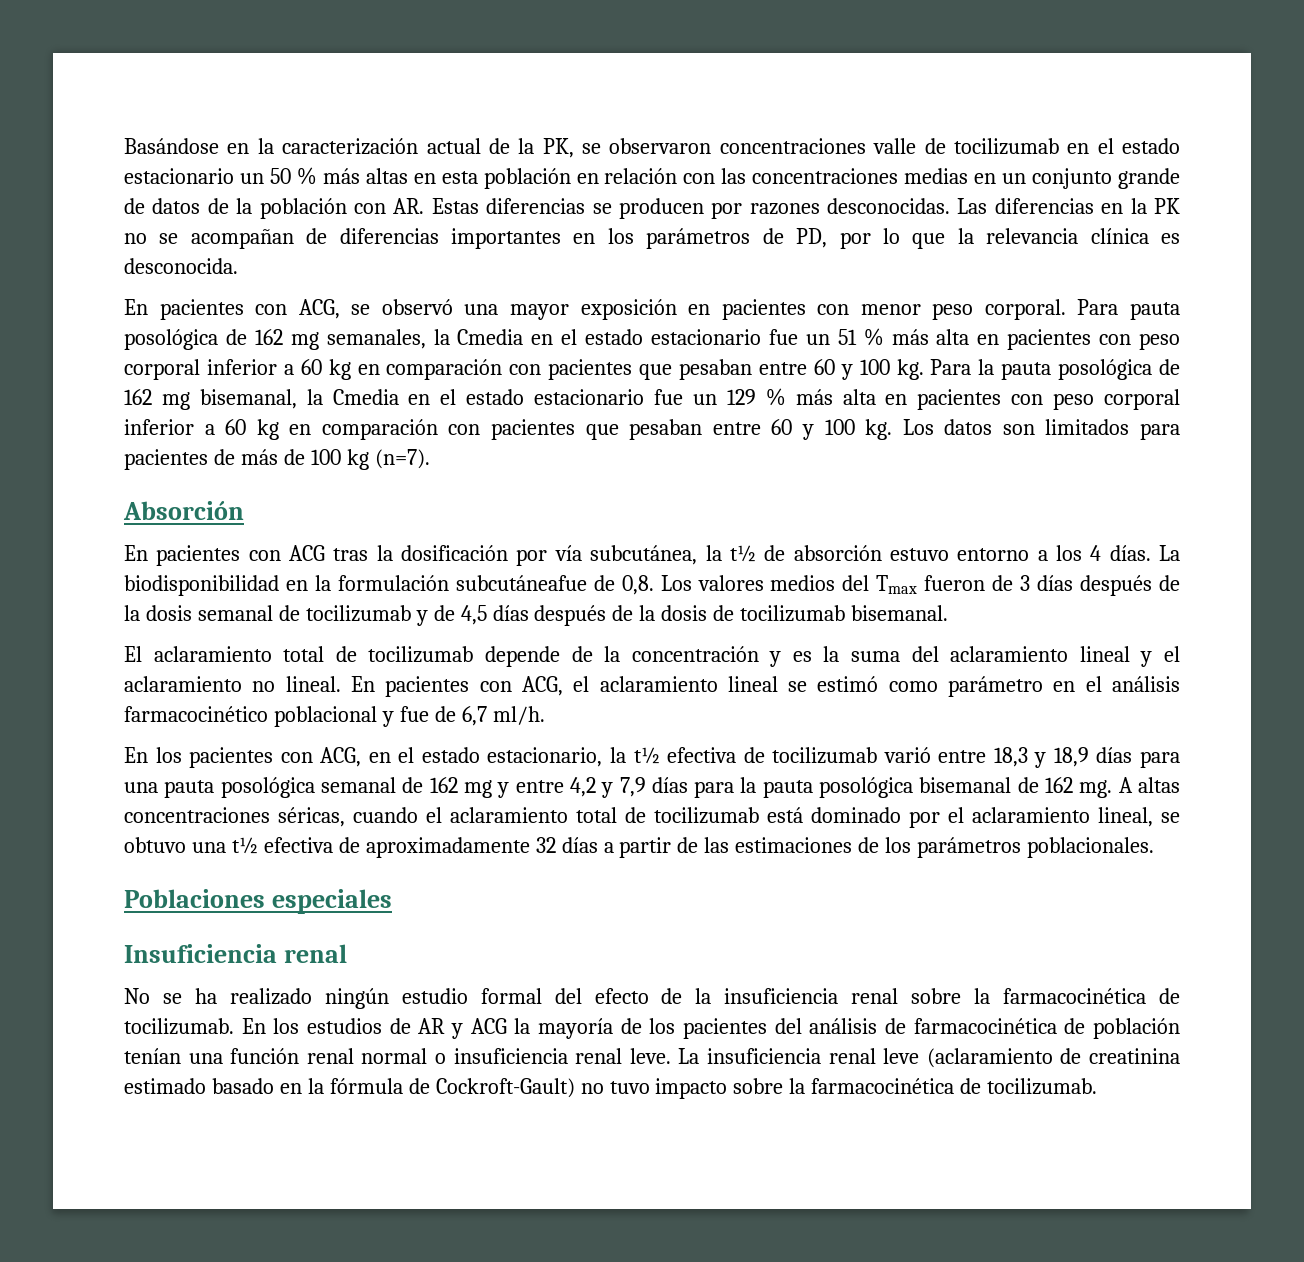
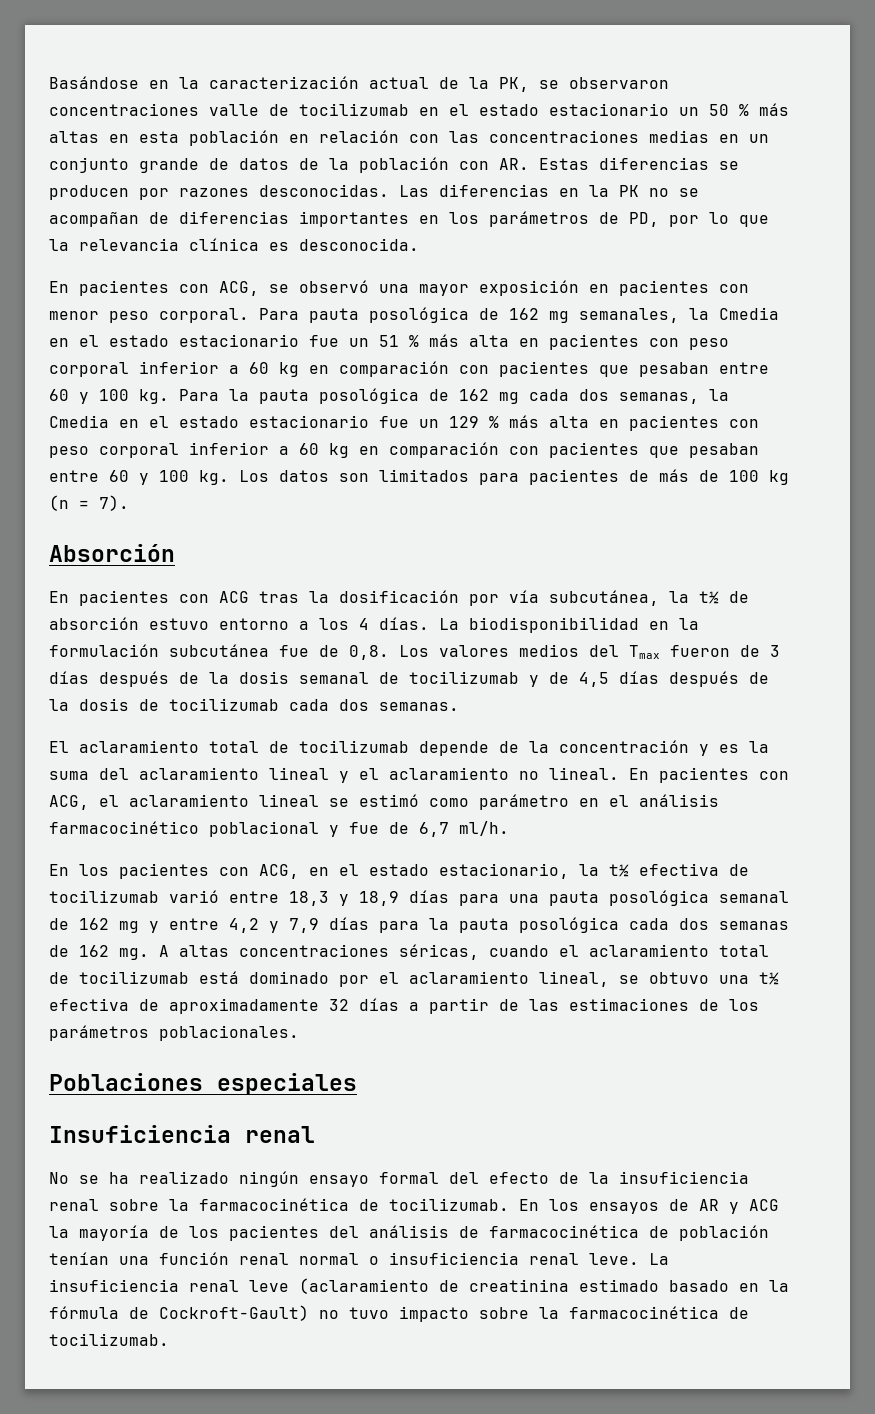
- Para la pauta posológica de 162 mg bisemanal, la Cmedia en el estado estacionario fue un 129 % más alta en pacientes con peso corporal inferior a 60 kg en comparación con pacientes que pesaban entre 60 y 100 kg.
+ Para la pauta posológica de 162 mg cada dos semanas, la Cmedia en el estado estacionario fue un 129 % más alta en pacientes con peso corporal inferior a 60 kg en comparación con pacientes que pesaban entre 60 y 100 kg.
- Los datos son limitados para pacientes de más de 100 kg (n=7).
+ Los datos son limitados para pacientes de más de 100 kg (n = 7).
- La biodisponibilidad en la formulación subcutáneafue de 0,8.
+ La biodisponibilidad en la formulación subcutánea fue de 0,8.
- Los valores medios del Tmax fueron de 3 días después de la dosis semanal de tocilizumab y de 4,5 días después de la dosis de tocilizumab bisemanal.
+ Los valores medios del Tmax fueron de 3 días después de la dosis semanal de tocilizumab y de 4,5 días después de la dosis de tocilizumab cada dos semanas.
- En los pacientes con ACG, en el estado estacionario, la t½ efectiva de tocilizumab varió entre 18,3 y 18,9 días para una pauta posológica semanal de 162 mg y entre 4,2 y 7,9 días para la pauta posológica bisemanal de 162 mg.
+ En los pacientes con ACG, en el estado estacionario, la t½ efectiva de tocilizumab varió entre 18,3 y 18,9 días para una pauta posológica semanal de 162 mg y entre 4,2 y 7,9 días para la pauta posológica cada dos semanas de 162 mg.
- No se ha realizado ningún estudio formal del efecto de la insuficiencia renal sobre la farmacocinética de tocilizumab.
+ No se ha realizado ningún ensayo formal del efecto de la insuficiencia renal sobre la farmacocinética de tocilizumab.
- En los estudios de AR y ACG la mayoría de los pacientes del análisis de farmacocinética de población tenían una función renal normal o insuficiencia renal leve.
+ En los ensayos de AR y ACG la mayoría de los pacientes del análisis de farmacocinética de población tenían una función renal normal o insuficiencia renal leve.

